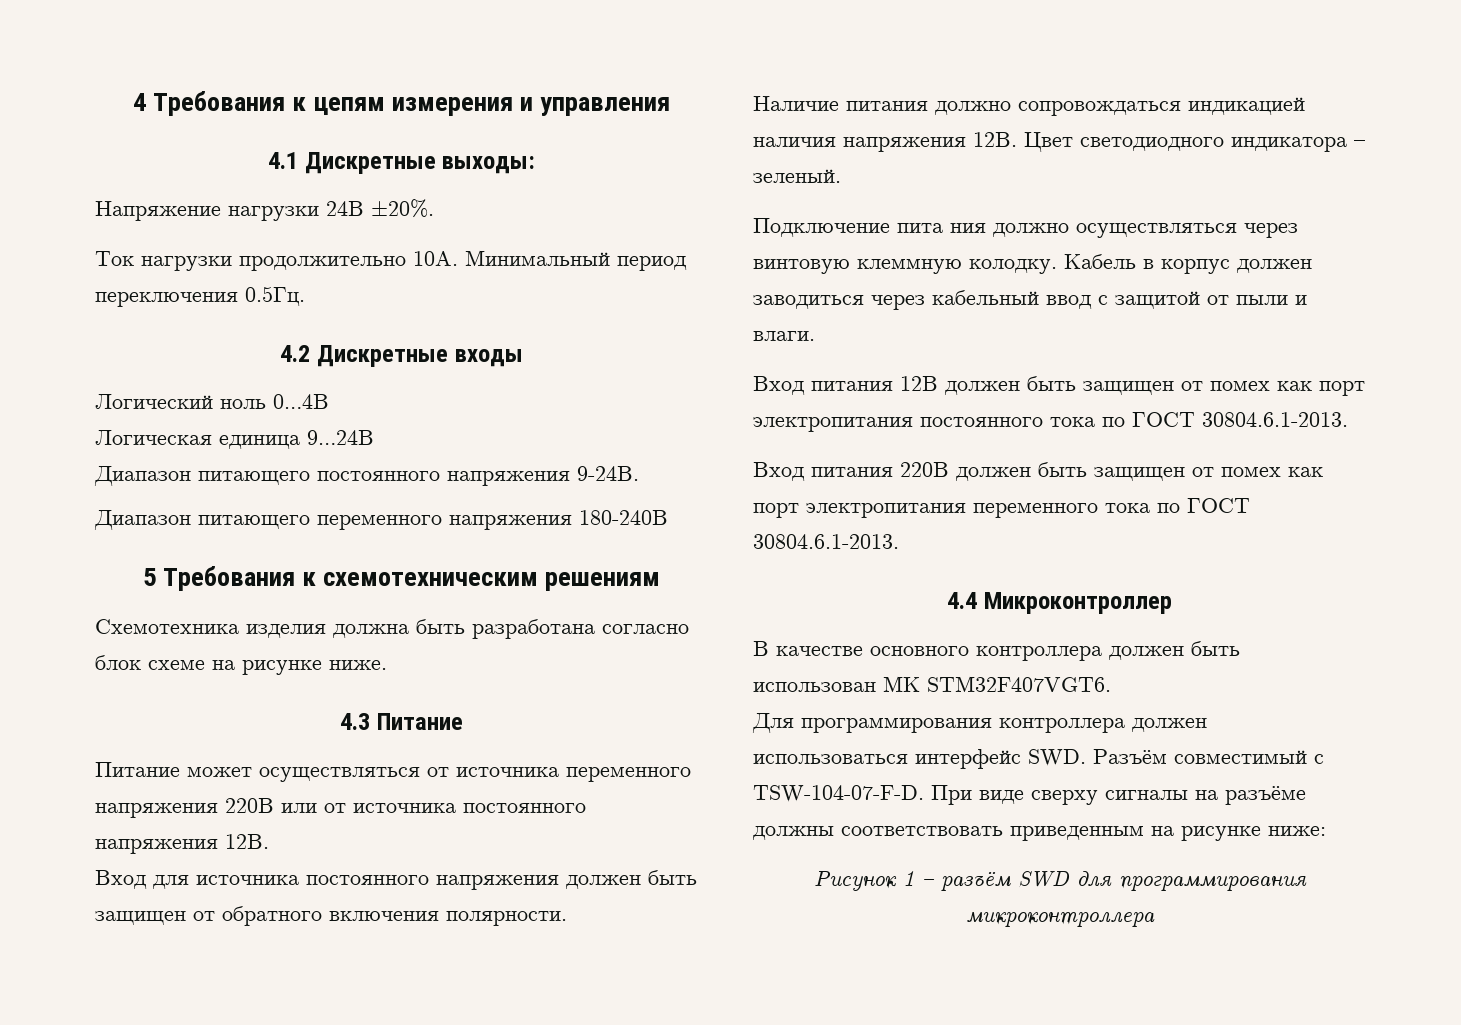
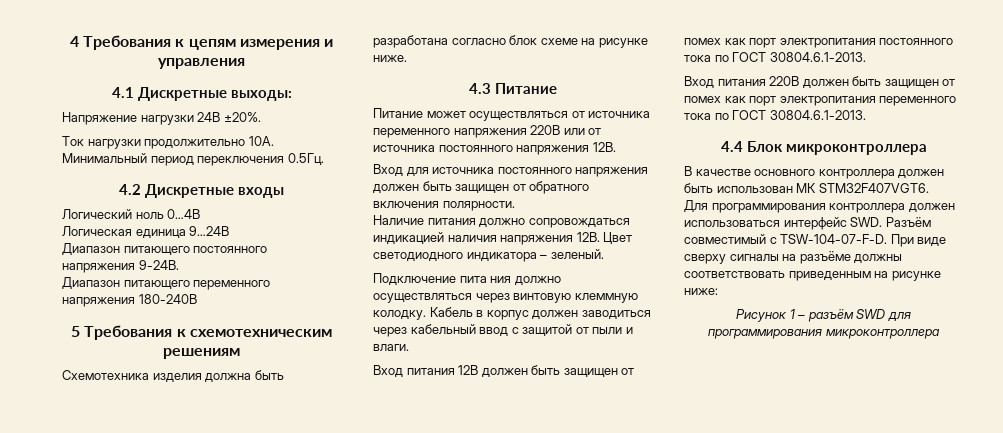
- 4.4 Микроконтроллер
+ 4.4 Блок микроконтроллера

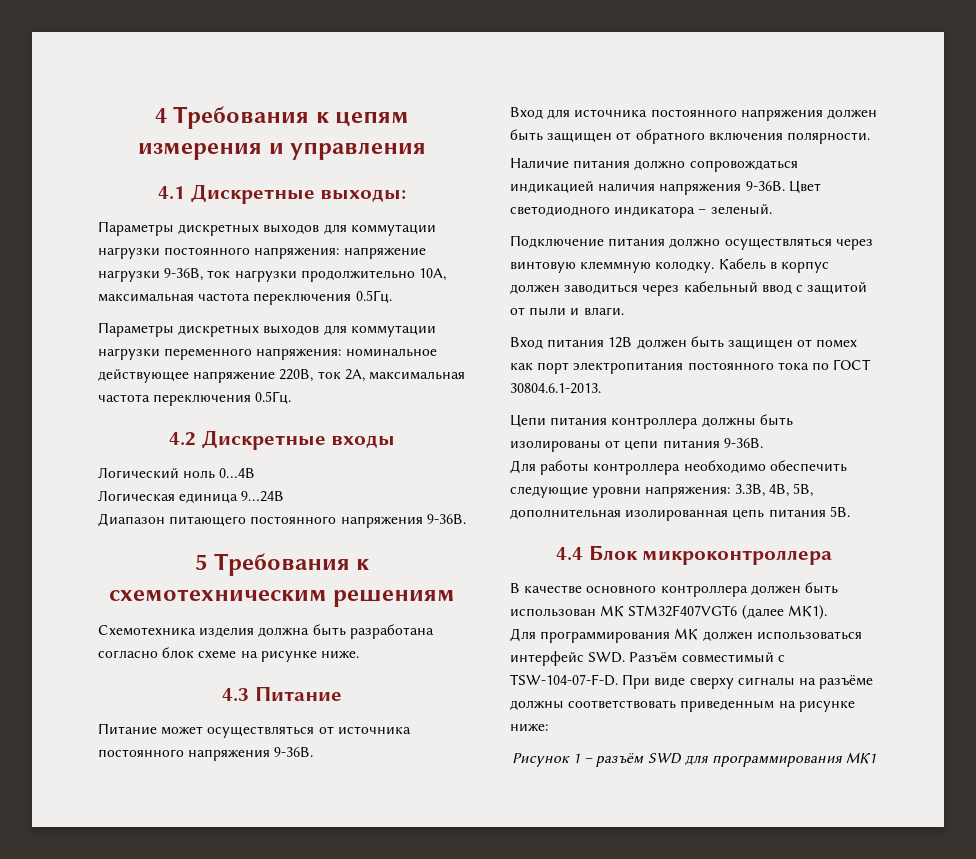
- Напряжение нагрузки 24В ±20%.
- Ток нагрузки продолжительно 10А. Минимальный период переключения 0.5Гц.
+ Параметры дискретных выходов для коммутации нагрузки постоянного напряжения: напряжение нагрузки 9-36В, ток нагрузки продолжительно 10А, максимальная частота переключения 0.5Гц.
+ Параметры дискретных выходов для коммутации нагрузки переменного напряжения: номинальное действующее напряжение 220В, ток 2А, максимальная частота переключения 0.5Гц.
- Диапазон питающего постоянного напряжения 9-24В.
- Диапазон питающего переменного напряжения 180-240В
+ Диапазон питающего постоянного напряжения 9-36В.
- Питание может осуществляться от источника переменного напряжения 220В или от источника постоянного напряжения 12В.
+ Питание может осуществляться от источника постоянного напряжения 9-36В.
- Наличие питания должно сопровождаться индикацией наличия напряжения 12В.
+ Наличие питания должно сопровождаться индикацией наличия напряжения 9-36В.
- Подключение пита ния должно осуществляться через винтовую клеммную колодку.
+ Подключение питания должно осуществляться через винтовую клеммную колодку.
- Вход питания 220В должен быть защищен от помех как порт электропитания переменного тока по ГОСТ 30804.6.1-2013.
+ Цепи питания контроллера должны быть изолированы от цепи питания 9-36В.
+ Для работы контроллера необходимо обеспечить следующие уровни напряжения: 3.3В, 4В, 5В, дополнительная изолированная цепь питания 5В.
- В качестве основного контроллера должен быть использован МК STM32F407VGT6.
+ В качестве основного контроллера должен быть использован МК STM32F407VGT6 (далее МК1).
- Для программирования контроллера должен использоваться интерфейс SWD. Разъём совместимый с TSW-104-07-F-D.
+ Для программирования МК должен использоваться интерфейс SWD. Разъём совместимый с TSW-104-07-F-D.
- Рисунок 1 – разъём SWD для программирования микроконтроллера
+ Рисунок 1 – разъём SWD для программирования МК1

